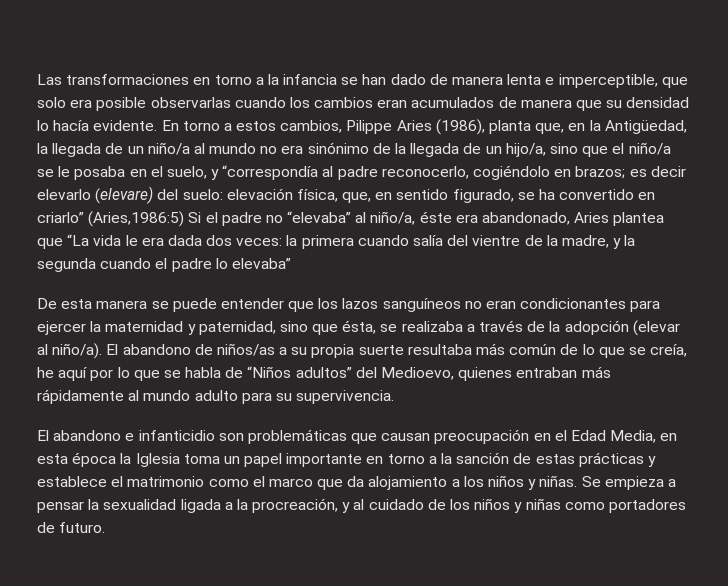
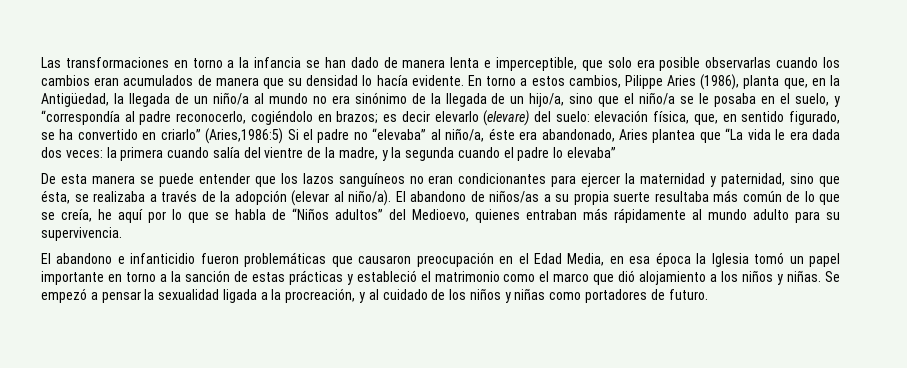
- El abandono e infanticidio son problemáticas que causan preocupación en el Edad Media, en esta época la Iglesia toma un papel importante en torno a la sanción de estas prácticas y establece el matrimonio como el marco que da alojamiento a los niños y niñas.
+ El abandono e infanticidio fueron problemáticas que causaron preocupación en el Edad Media, en esa época la Iglesia tomó un papel importante en torno a la sanción de estas prácticas y estableció el matrimonio como el marco que dió alojamiento a los niños y niñas.
- Se empieza a pensar la sexualidad ligada a la procreación, y al cuidado de los niños y niñas como portadores de futuro.
+ Se empezó a pensar la sexualidad ligada a la procreación, y al cuidado de los niños y niñas como portadores de futuro.

